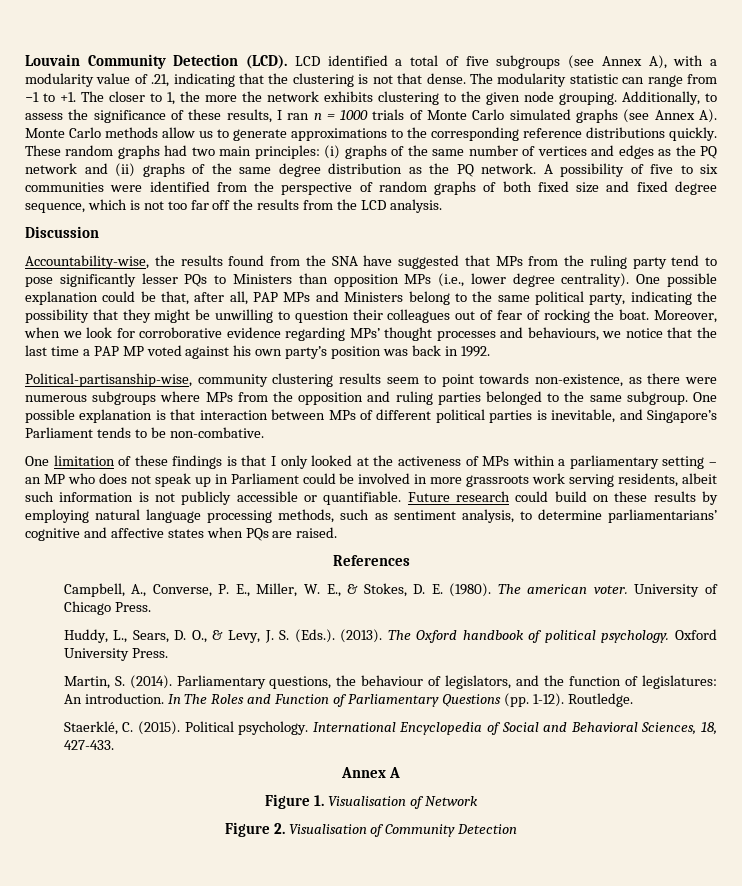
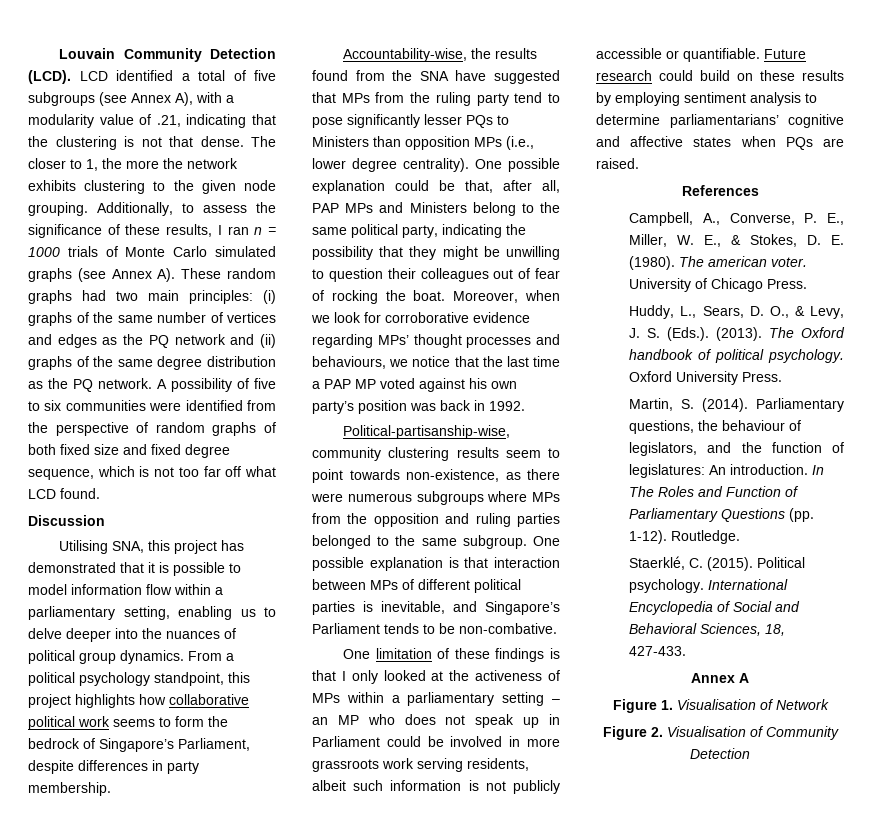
- The modularity statistic can range from −1 to +1. The closer to 1, the more the network exhibits clustering to the given node grouping.
+ The closer to 1, the more the network exhibits clustering to the given node grouping.
- Additionally, to assess the significance of these results, I ran n = 1000 trials of Monte Carlo simulated graphs (see Annex A). Monte Carlo methods allow us to generate approximations to the corresponding reference distributions quickly. These random graphs had two main principles: (i) graphs of the same number of vertices and edges as the PQ network and (ii) graphs of the same degree distribution as the PQ network.
+ Additionally, to assess the significance of these results, I ran n = 1000 trials of Monte Carlo simulated graphs (see Annex A). These random graphs had two main principles: (i) graphs of the same number of vertices and edges as the PQ network and (ii) graphs of the same degree distribution as the PQ network.
- A possibility of five to six communities were identified from the perspective of random graphs of both fixed size and fixed degree sequence, which is not too far off the results from the LCD analysis.
+ A possibility of five to six communities were identified from the perspective of random graphs of both fixed size and fixed degree sequence, which is not too far off what LCD found.
  Discussion
+ Utilising SNA, this project has demonstrated that it is possible to model information flow within a parliamentary setting, enabling us to delve deeper into the nuances of political group dynamics. From a political psychology standpoint, this project highlights how collaborative political work seems to form the bedrock of Singapore’s Parliament, despite differences in party membership.
- Future research could build on these results by employing natural language processing methods, such as sentiment analysis, to determine parliamentarians’ cognitive and affective states when PQs are raised.
+ Future research could build on these results by employing sentiment analysis to determine parliamentarians’ cognitive and affective states when PQs are raised.

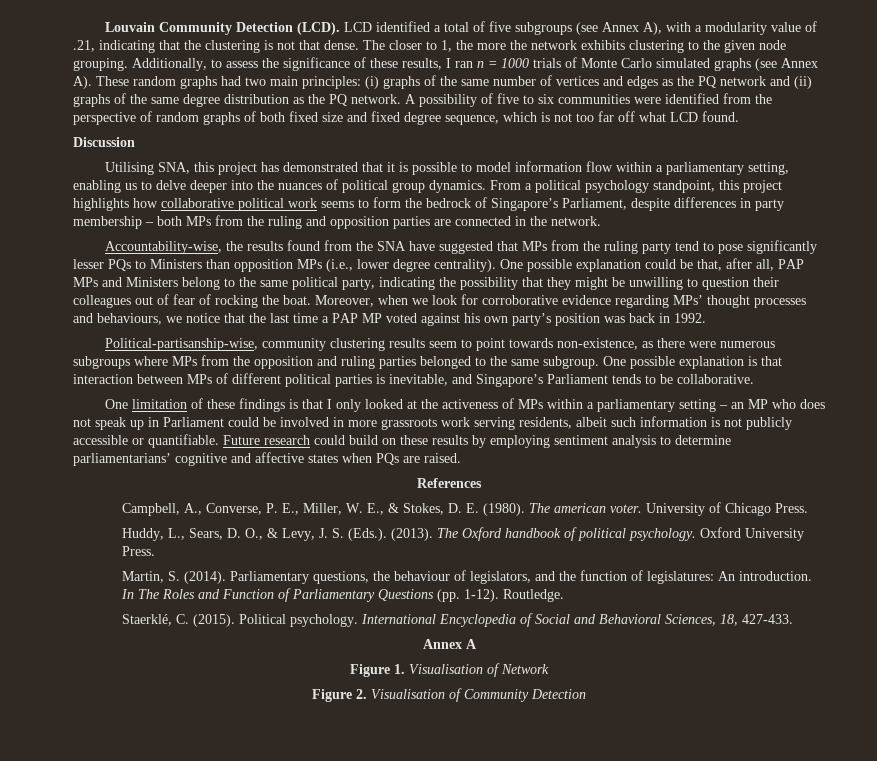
- From a political psychology standpoint, this project highlights how collaborative political work seems to form the bedrock of Singapore’s Parliament, despite differences in party membership.
+ From a political psychology standpoint, this project highlights how collaborative political work seems to form the bedrock of Singapore’s Parliament, despite differences in party membership – both MPs from the ruling and opposition parties are connected in the network.
- One possible explanation is that interaction between MPs of different political parties is inevitable, and Singapore’s Parliament tends to be non-combative.
+ One possible explanation is that interaction between MPs of different political parties is inevitable, and Singapore’s Parliament tends to be collaborative.

